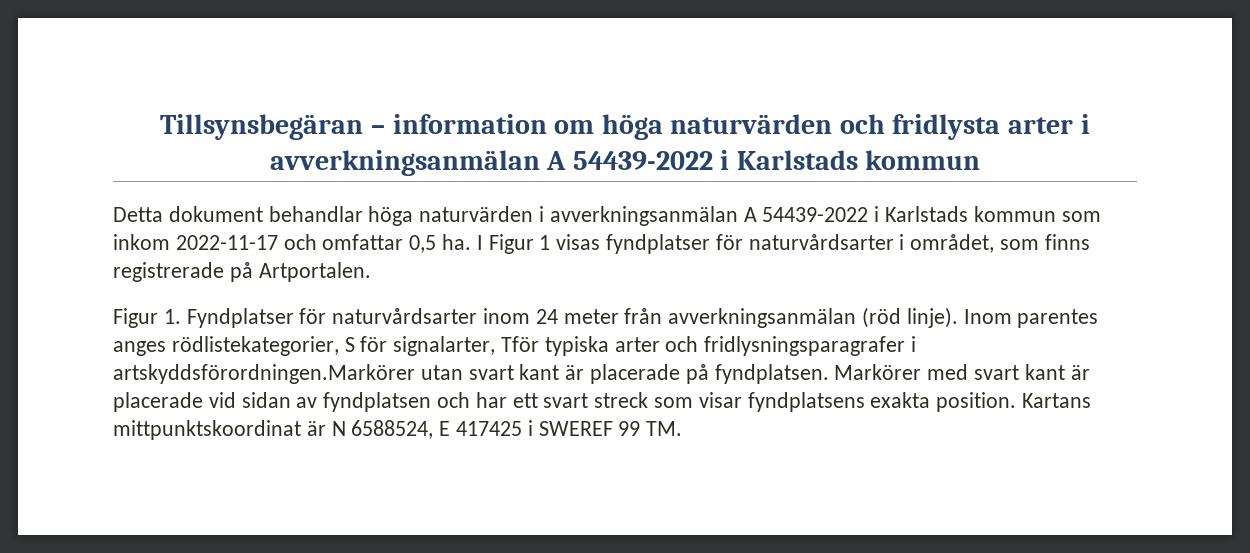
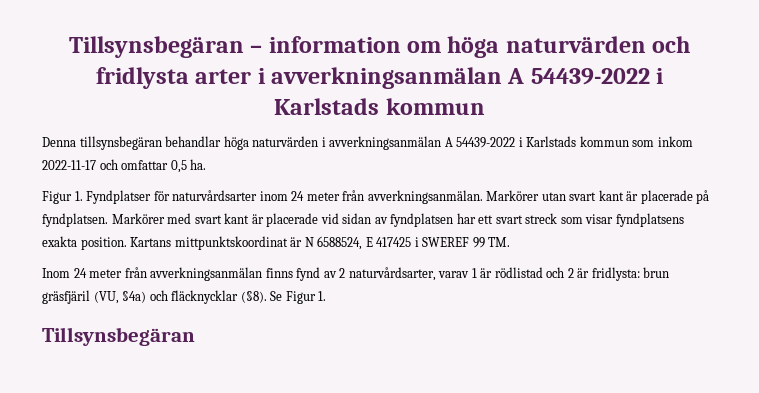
- Detta dokument behandlar höga naturvärden i avverkningsanmälan A 54439-2022 i Karlstads kommun som inkom 2022-11-17 och omfattar 0,5 ha. I Figur 1 visas fyndplatser för naturvårdsarter i området, som finns registrerade på Artportalen.
+ Denna tillsynsbegäran behandlar höga naturvärden i avverkningsanmälan A 54439-2022 i Karlstads kommun som inkom 2022-11-17 och omfattar 0,5 ha.
- Figur 1. Fyndplatser för naturvårdsarter inom 24 meter från avverkningsanmälan (röd linje). Inom parentes anges rödlistekategorier, S för signalarter, Tför typiska arter och fridlysningsparagrafer i artskyddsförordningen.Markörer utan svart kant är placerade på fyndplatsen.
+ Figur 1. Fyndplatser för naturvårdsarter inom 24 meter från avverkningsanmälan. Markörer utan svart kant är placerade på fyndplatsen.
- Markörer med svart kant är placerade vid sidan av fyndplatsen och har ett svart streck som visar fyndplatsens exakta position.
+ Markörer med svart kant är placerade vid sidan av fyndplatsen har ett svart streck som visar fyndplatsens exakta position.
+ Inom 24 meter från avverkningsanmälan finns fynd av 2 naturvårdsarter, varav 1 är rödlistad och 2 är fridlysta: brun gräsfjäril (VU, §4a) och fläcknycklar (§8). Se Figur 1.
+ Tillsynsbegäran

